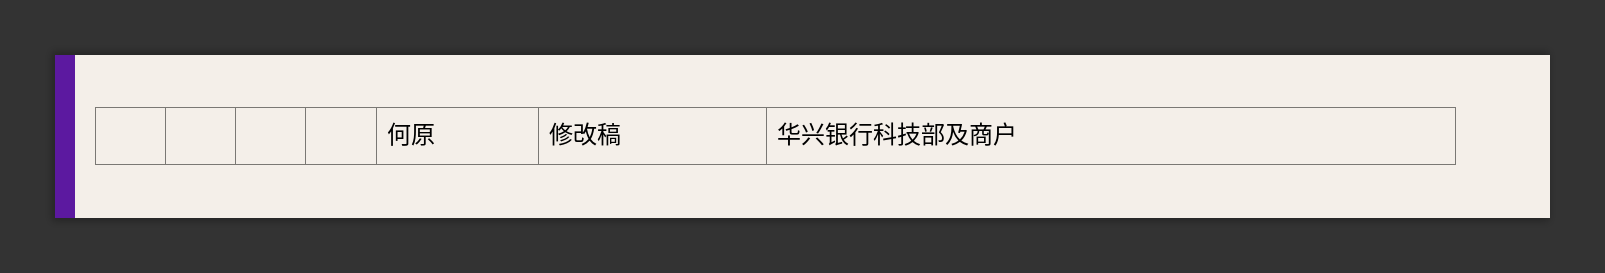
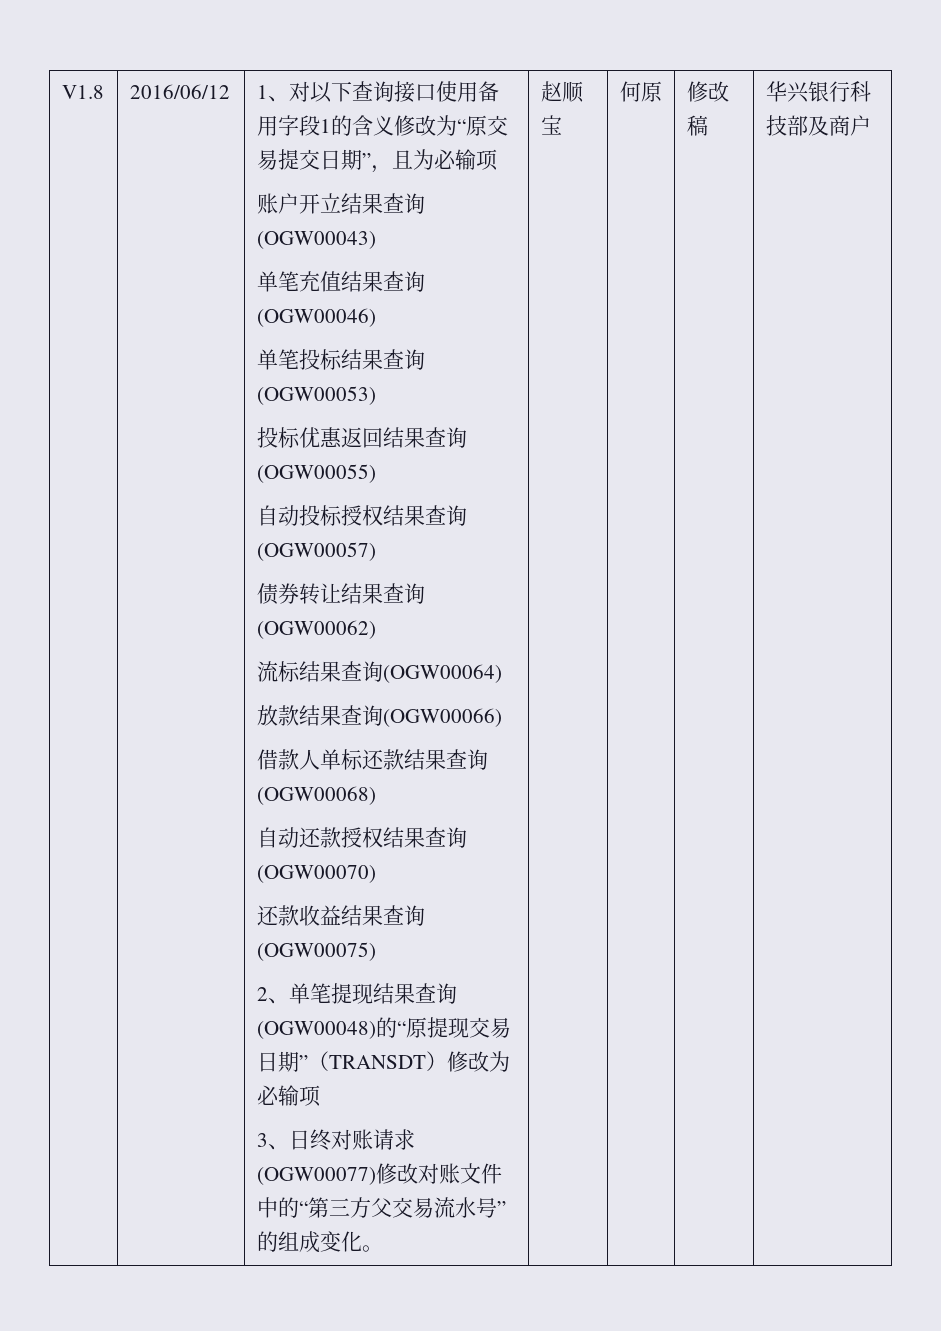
+ V1.8 | 2016/06/12 | 1、对以下查询接口使用备用字段1的含义修改为“原交易提交日期”，且为必输项
+ 账户开立结果查询(OGW00043)
+ 单笔充值结果查询(OGW00046)
+ 单笔投标结果查询(OGW00053)
+ 投标优惠返回结果查询(OGW00055)
+ 自动投标授权结果查询(OGW00057)
+ 债券转让结果查询(OGW00062)
+ 流标结果查询(OGW00064)
+ 放款结果查询(OGW00066)
+ 借款人单标还款结果查询(OGW00068)
+ 自动还款授权结果查询(OGW00070)
+ 还款收益结果查询(OGW00075)
+ 2、单笔提现结果查询(OGW00048)的“原提现交易日期”（TRANSDT）修改为必输项
+ 3、日终对账请求(OGW00077)修改对账文件中的“第三方父交易流水号”的组成变化。 | 赵顺宝

